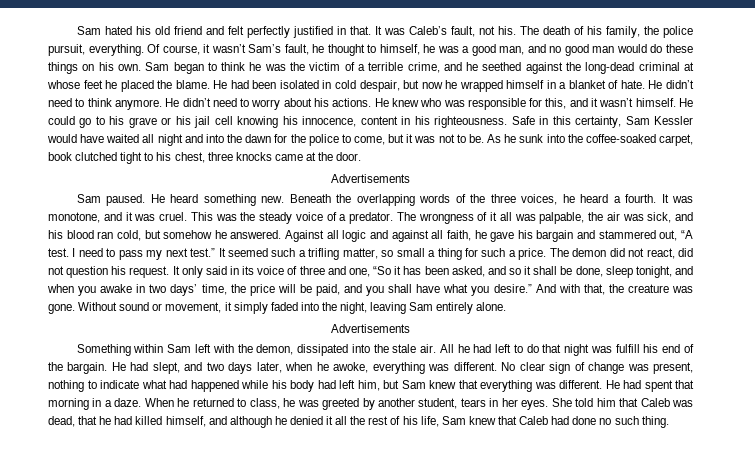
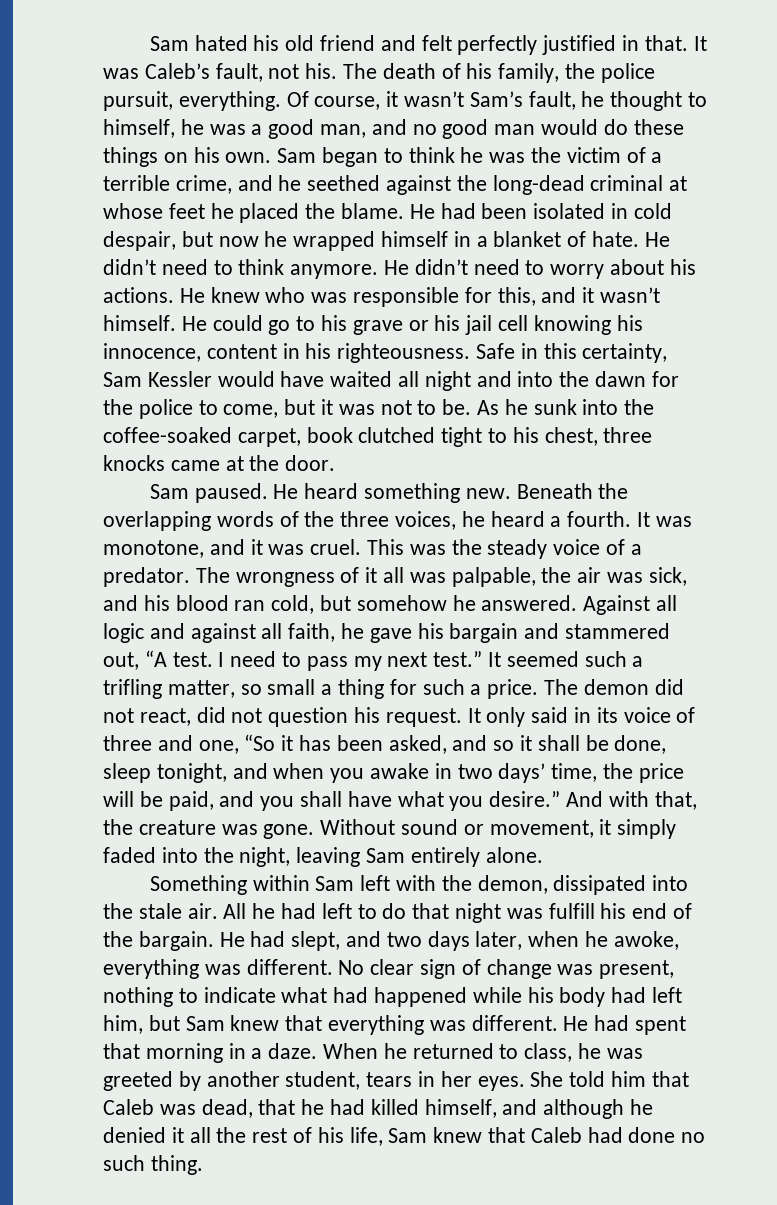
  As he sunk into the coffee-soaked carpet, book clutched tight to his chest, three knocks came at the door.
- Advertisements
  Without sound or movement, it simply faded into the night, leaving Sam entirely alone.
- Advertisements

